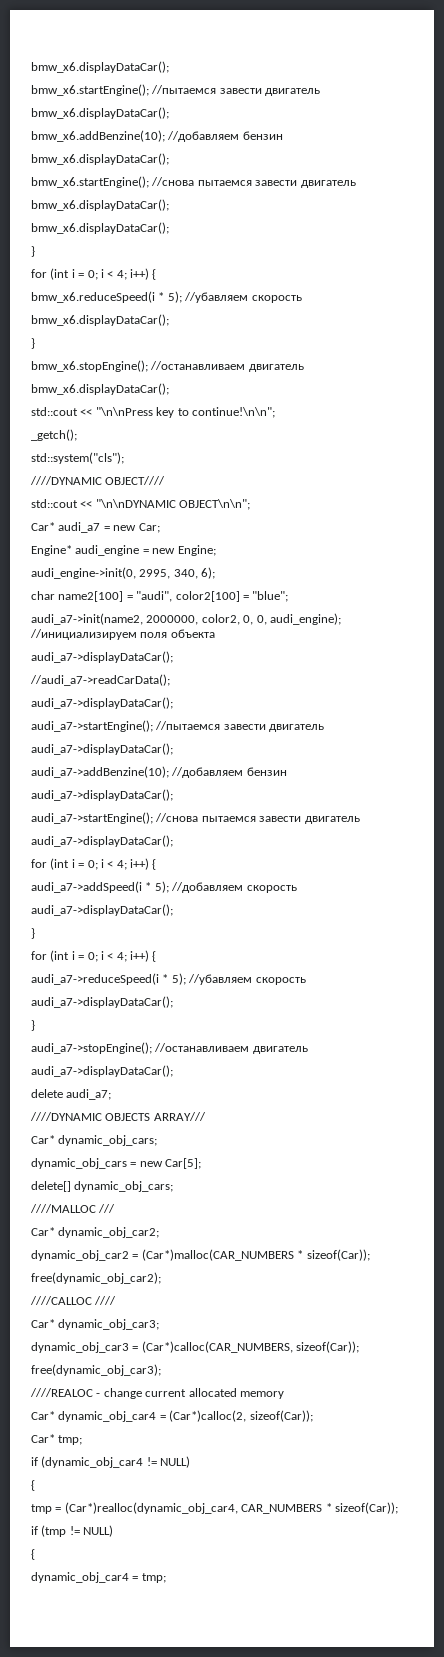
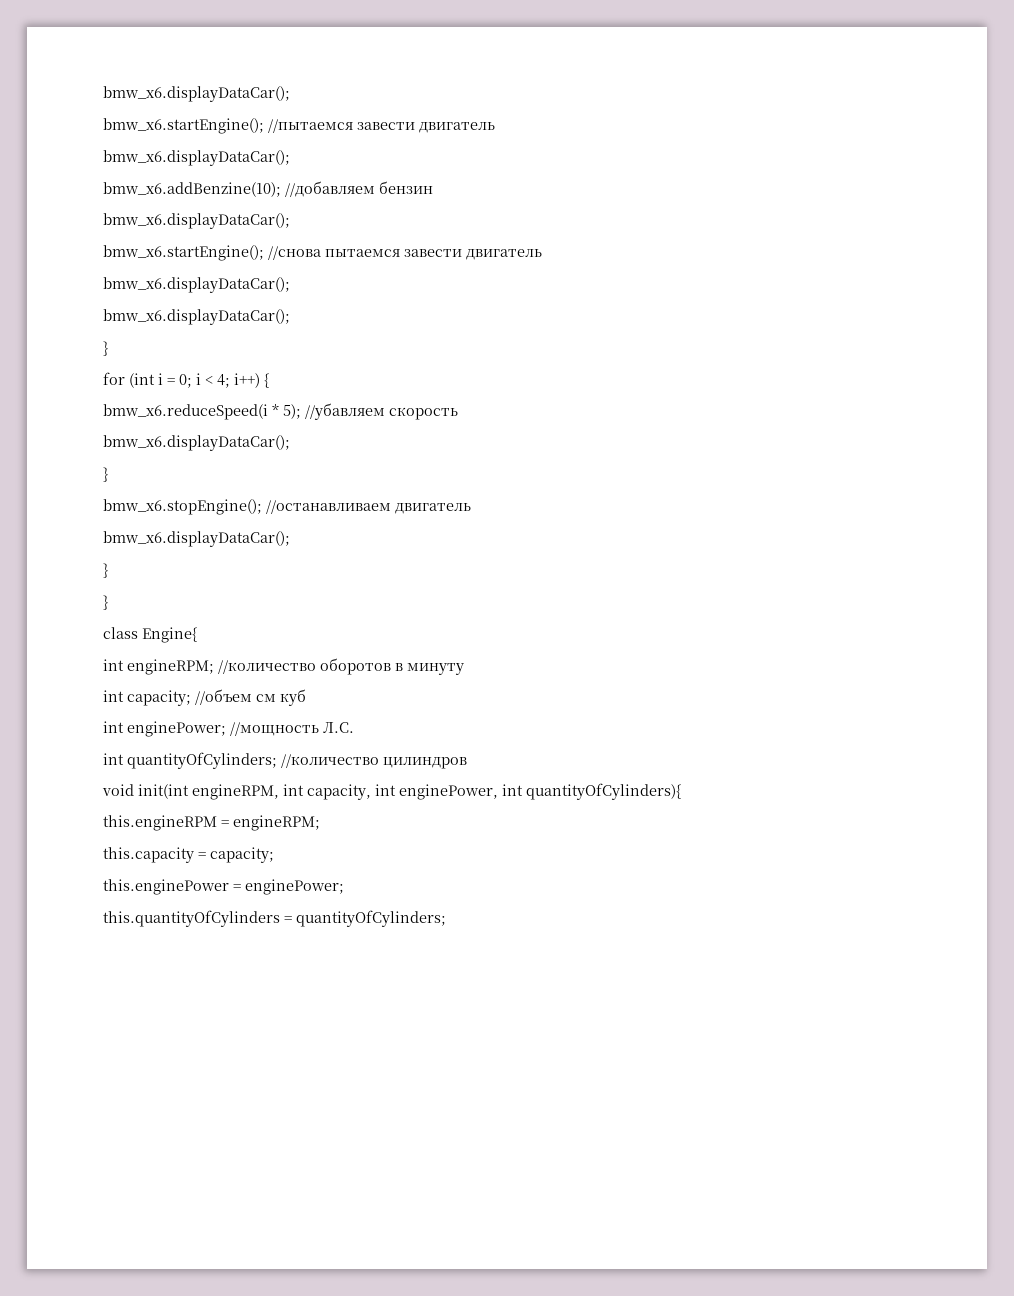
  bmw_x6.stopEngine(); //останавливаем двигатель
  bmw_x6.displayDataCar();
- std::cout << "\n\nPress key to continue!\n\n";
- _getch();
- std::system("cls");
- ////DYNAMIC OBJECT////
- std::cout << "\n\nDYNAMIC OBJECT\n\n";
- Car* audi_a7 = new Car;
- Engine* audi_engine = new Engine;
- audi_engine->init(0, 2995, 340, 6);
- char name2[100] = "audi", color2[100] = "blue";
- audi_a7->init(name2, 2000000, color2, 0, 0, audi_engine); //инициализируем поля объекта
- audi_a7->displayDataCar();
- //audi_a7->readCarData();
- audi_a7->displayDataCar();
- audi_a7->startEngine(); //пытаемся завести двигатель
- audi_a7->displayDataCar();
- audi_a7->addBenzine(10); //добавляем бензин
- audi_a7->displayDataCar();
- audi_a7->startEngine(); //снова пытаемся завести двигатель
- audi_a7->displayDataCar();
- for (int i = 0; i < 4; i++) {
- audi_a7->addSpeed(i * 5); //добавляем скорость
- audi_a7->displayDataCar();
  }
- for (int i = 0; i < 4; i++) {
- audi_a7->reduceSpeed(i * 5); //убавляем скорость
- audi_a7->displayDataCar();
  }
- audi_a7->stopEngine(); //останавливаем двигатель
- audi_a7->displayDataCar();
- delete audi_a7;
- ////DYNAMIC OBJECTS ARRAY///
- Car* dynamic_obj_cars;
- dynamic_obj_cars = new Car[5];
- delete[] dynamic_obj_cars;
- ////MALLOC ///
- Car* dynamic_obj_car2;
- dynamic_obj_car2 = (Car*)malloc(CAR_NUMBERS * sizeof(Car));
- free(dynamic_obj_car2);
- ////CALLOC ////
- Car* dynamic_obj_car3;
- dynamic_obj_car3 = (Car*)calloc(CAR_NUMBERS, sizeof(Car));
- free(dynamic_obj_car3);
- ////REALOC - change current allocated memory
- Car* dynamic_obj_car4 = (Car*)calloc(2, sizeof(Car));
- Car* tmp;
- if (dynamic_obj_car4 != NULL)
- {
- tmp = (Car*)realloc(dynamic_obj_car4, CAR_NUMBERS * sizeof(Car));
- if (tmp != NULL)
- {
- dynamic_obj_car4 = tmp;
+ class Engine{
+ int engineRPM; //количество оборотов в минуту
+ int capacity; //объем см куб
+ int enginePower; //мощность Л.С.
+ int quantityOfCylinders; //количество цилиндров
+ void init(int engineRPM, int capacity, int enginePower, int quantityOfCylinders){
+ this.engineRPM = engineRPM;
+ this.capacity = capacity;
+ this.enginePower = enginePower;
+ this.quantityOfCylinders = quantityOfCylinders;

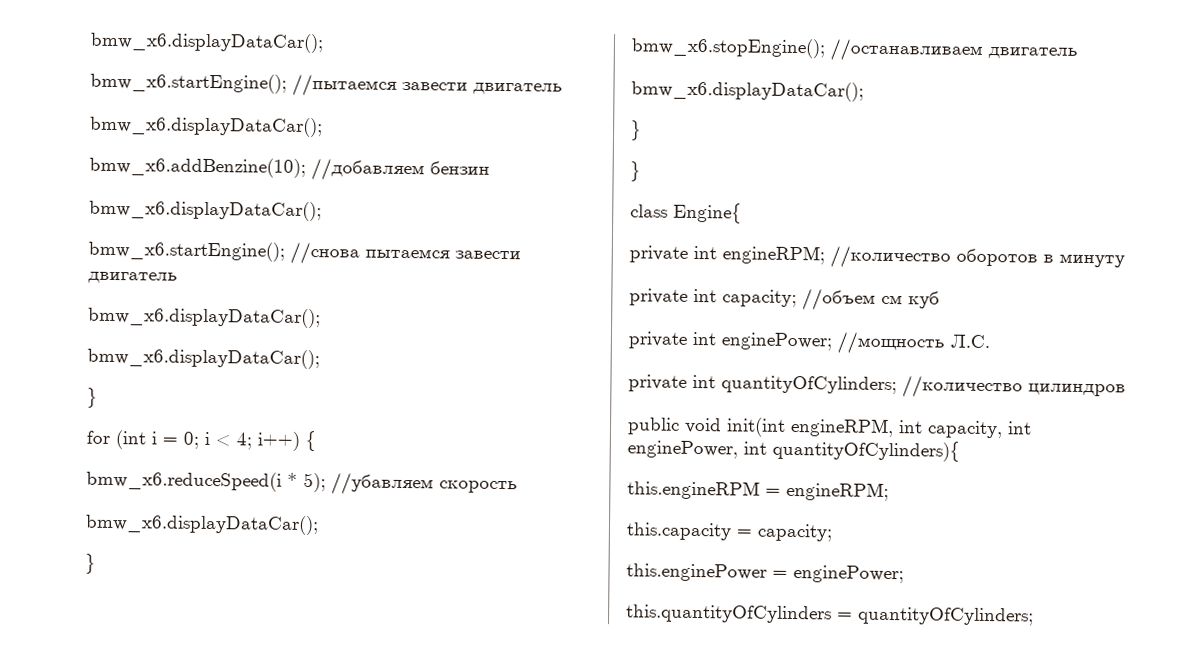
- int engineRPM; //количество оборотов в минуту
+ private int engineRPM; //количество оборотов в минуту
- int capacity; //объем см куб
+ private int capacity; //объем см куб
- int enginePower; //мощность Л.С.
+ private int enginePower; //мощность Л.С.
- int quantityOfCylinders; //количество цилиндров
+ private int quantityOfCylinders; //количество цилиндров
- void init(int engineRPM, int capacity, int enginePower, int quantityOfCylinders){
+ public void init(int engineRPM, int capacity, int enginePower, int quantityOfCylinders){

